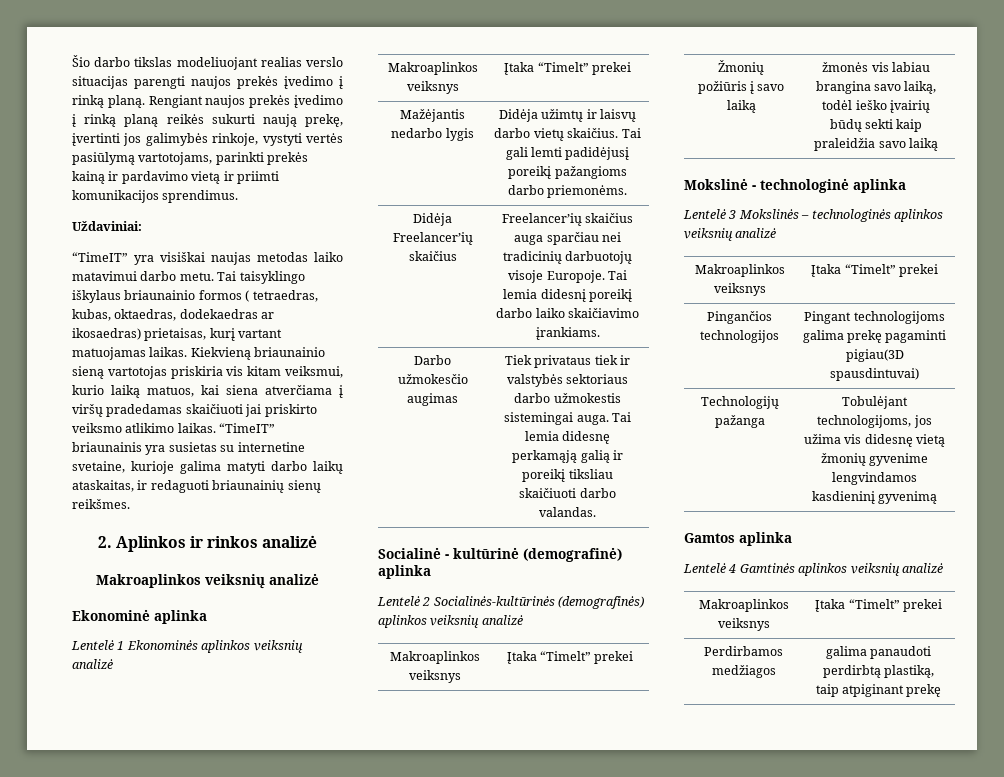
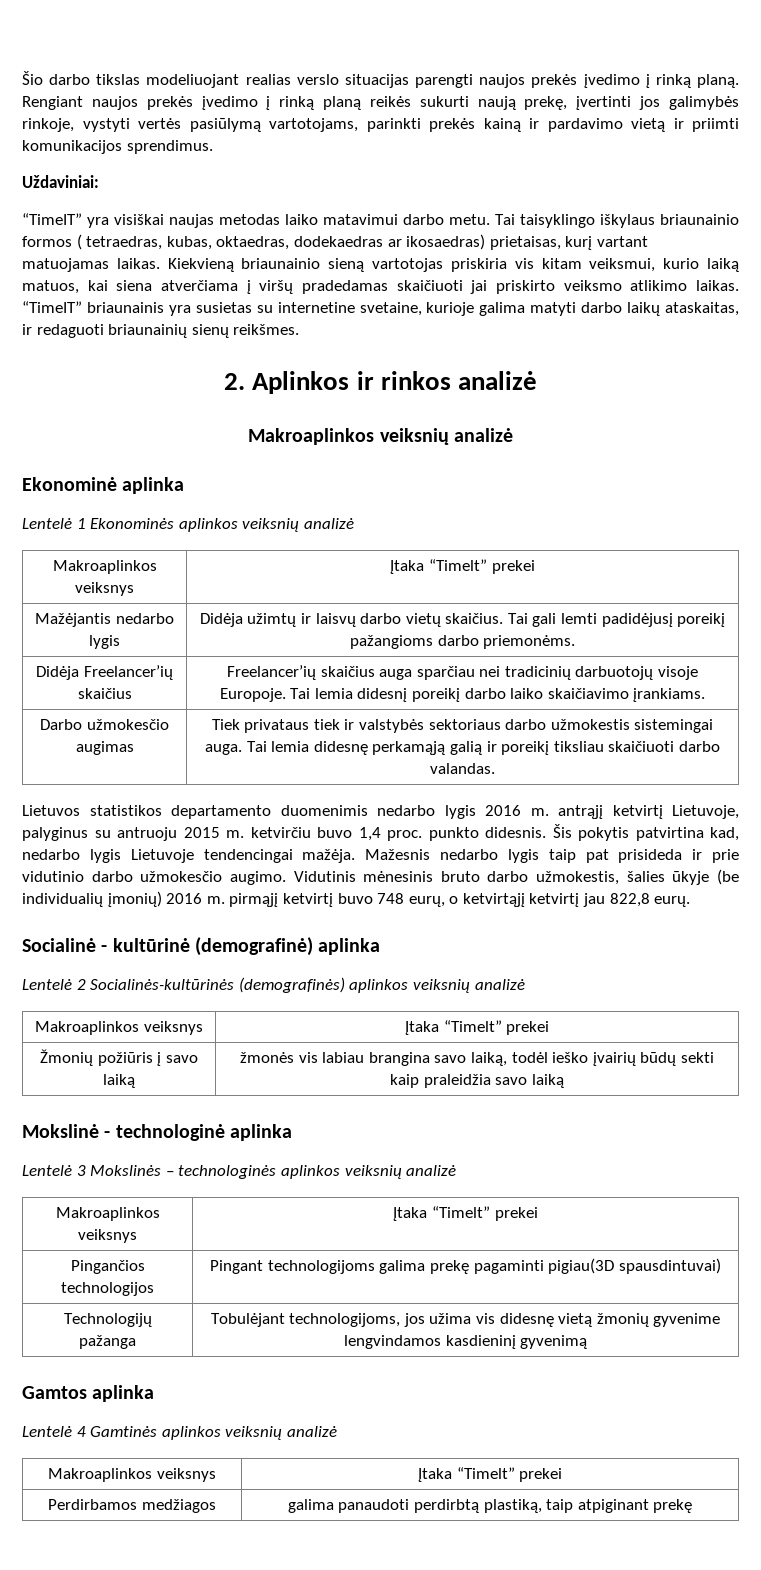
+ Lietuvos statistikos departamento duomenimis nedarbo lygis 2016 m. antrąjį ketvirtį Lietuvoje, palyginus su antruoju 2015 m. ketvirčiu buvo 1,4 proc. punkto didesnis. Šis pokytis patvirtina kad, nedarbo lygis Lietuvoje tendencingai mažėja. Mažesnis nedarbo lygis taip pat prisideda ir prie vidutinio darbo užmokesčio augimo. Vidutinis mėnesinis bruto darbo užmokestis, šalies ūkyje (be individualių įmonių) 2016 m. pirmąjį ketvirtį buvo 748 eurų, o ketvirtąjį ketvirtį jau 822,8 eurų.

